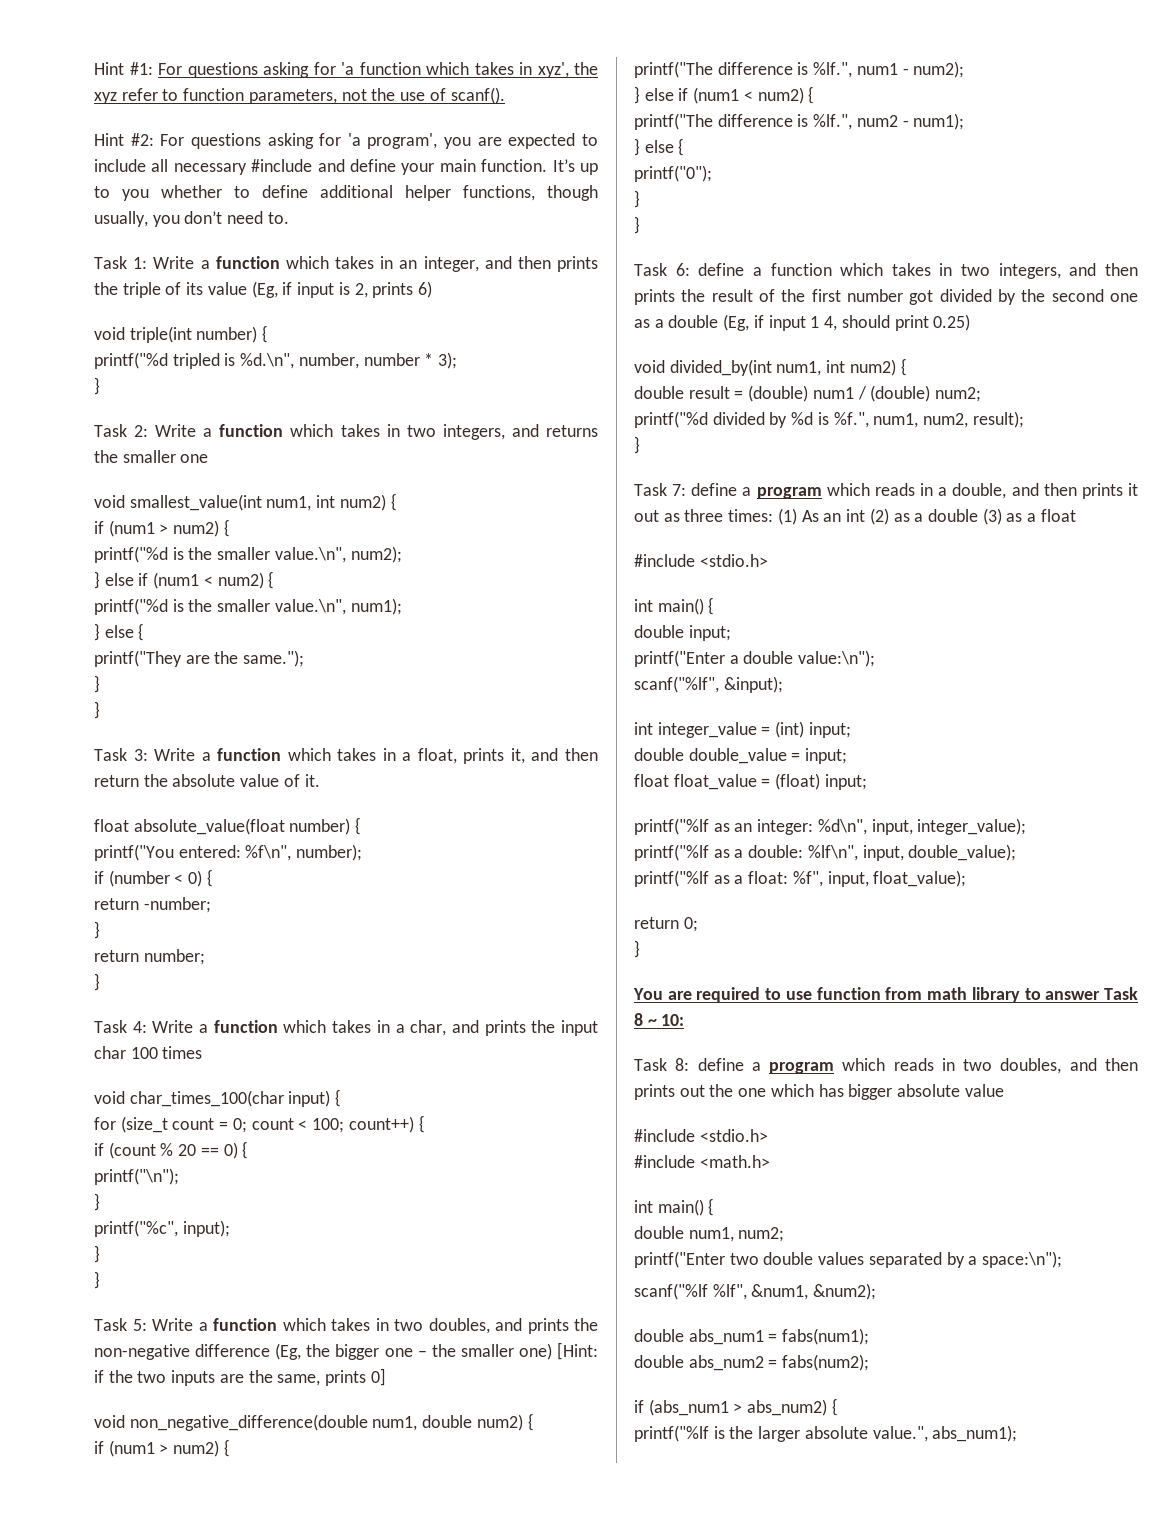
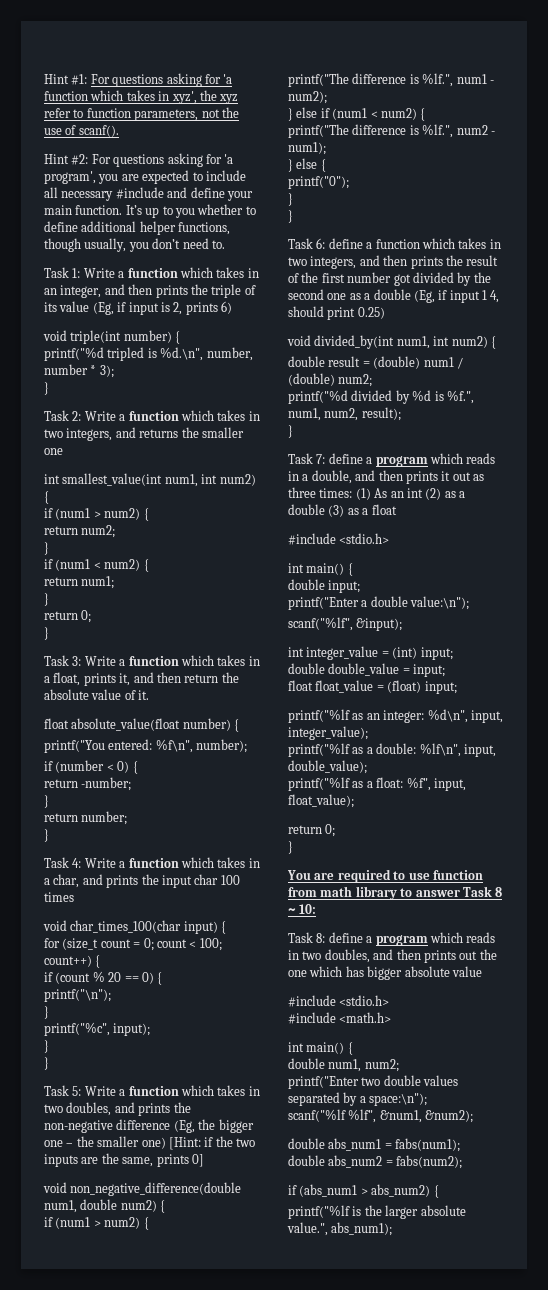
- void smallest_value(int num1, int num2) {
+ int smallest_value(int num1, int num2) {
- printf("%d is the smaller value.\n", num2);
- } else if (num1 < num2) {
- printf("%d is the smaller value.\n", num1);
- } else {
- printf("They are the same.");
+ return num2;
  }
+ if (num1 < num2) {
+ return num1;
+ }
+ return 0;

